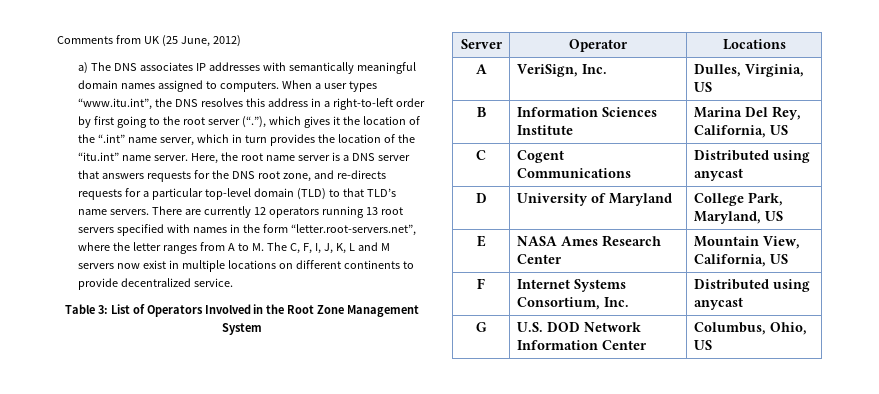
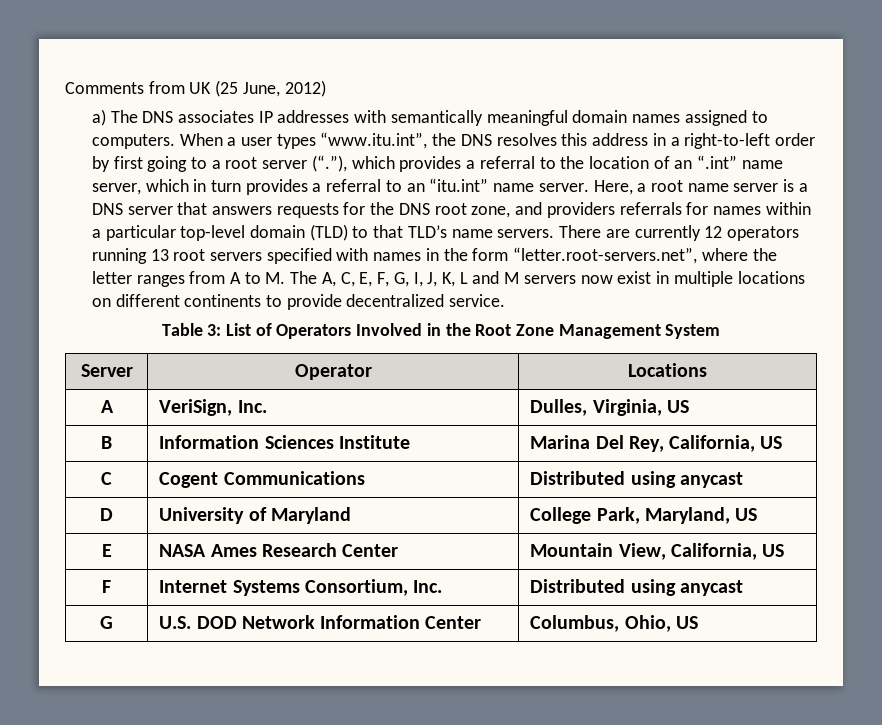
- When a user types “www.itu.int”, the DNS resolves this address in a right-to-left order by first going to the root server (“.”), which gives it the location of the “.int” name server, which in turn provides the location of the “itu.int” name server.
+ When a user types “www.itu.int”, the DNS resolves this address in a right-to-left order by first going to a root server (“.”), which provides a referral to the location of an “.int” name server, which in turn provides a referral to an “itu.int” name server.
- Here, the root name server is a DNS server that answers requests for the DNS root zone, and re-directs requests for a particular top-level domain (TLD) to that TLD’s name servers.
+ Here, a root name server is a DNS server that answers requests for the DNS root zone, and providers referrals for names within a particular top-level domain (TLD) to that TLD’s name servers.
- There are currently 12 operators running 13 root servers specified with names in the form “letter.root-servers.net”, where the letter ranges from A to M. The C, F, I, J, K, L and M servers now exist in multiple locations on different continents to provide decentralized service.
+ There are currently 12 operators running 13 root servers specified with names in the form “letter.root-servers.net”, where the letter ranges from A to M. The A, C, E, F, G, I, J, K, L and M servers now exist in multiple locations on different continents to provide decentralized service.

